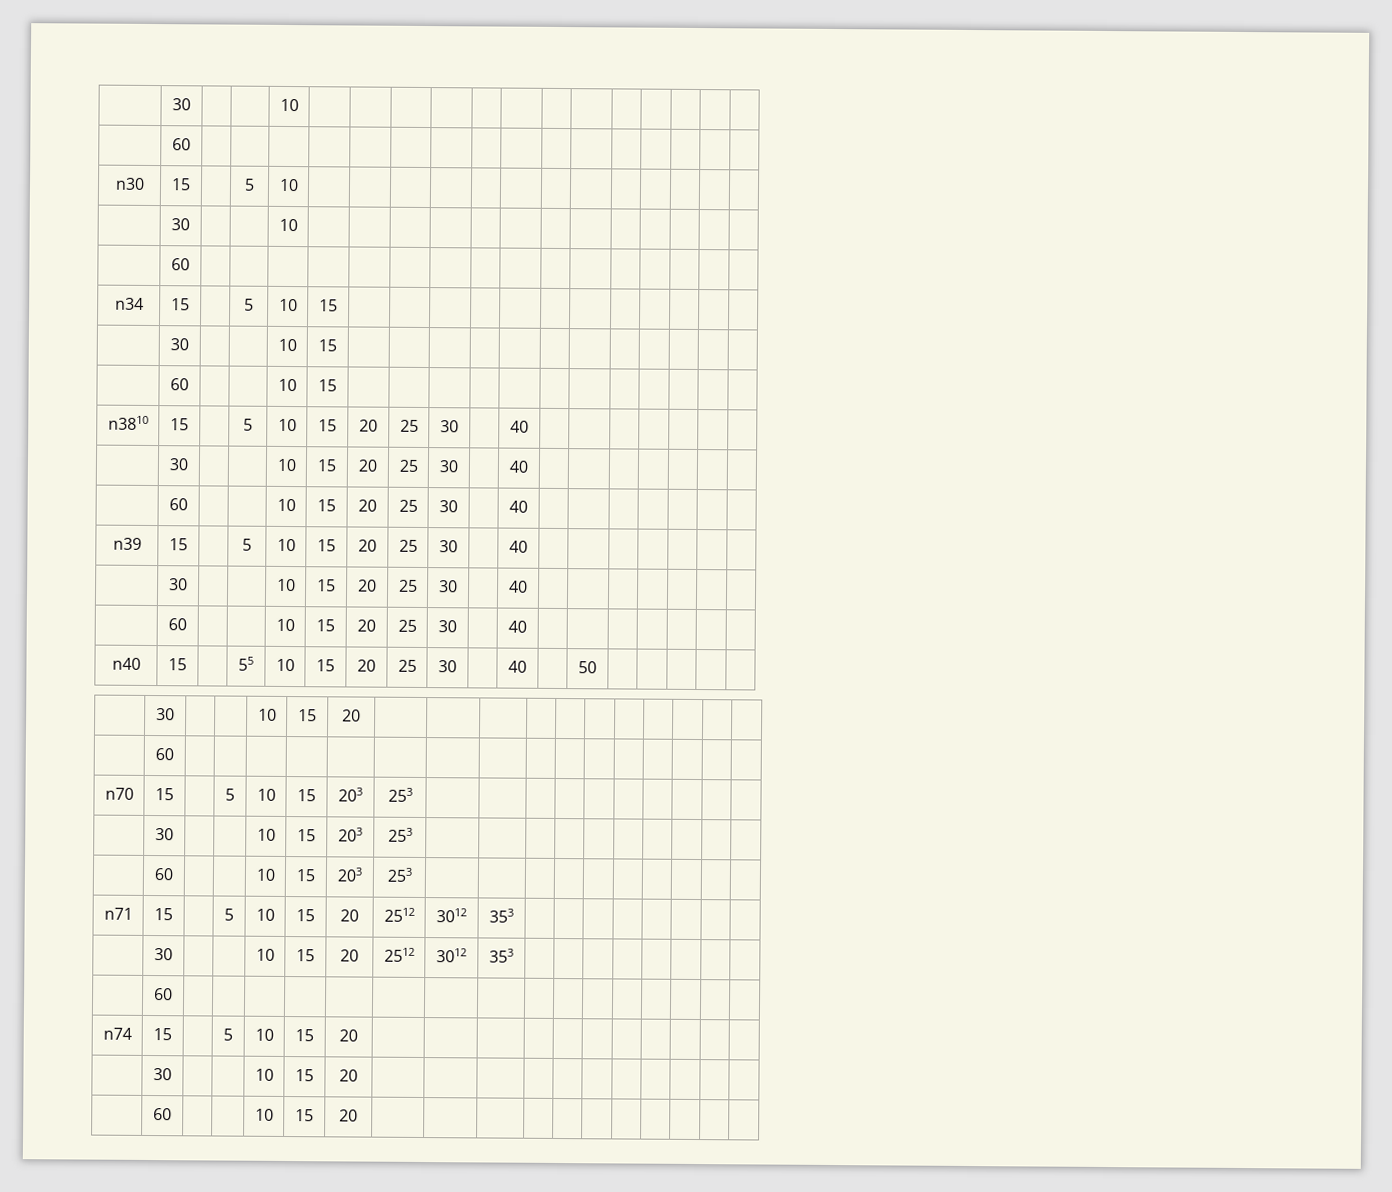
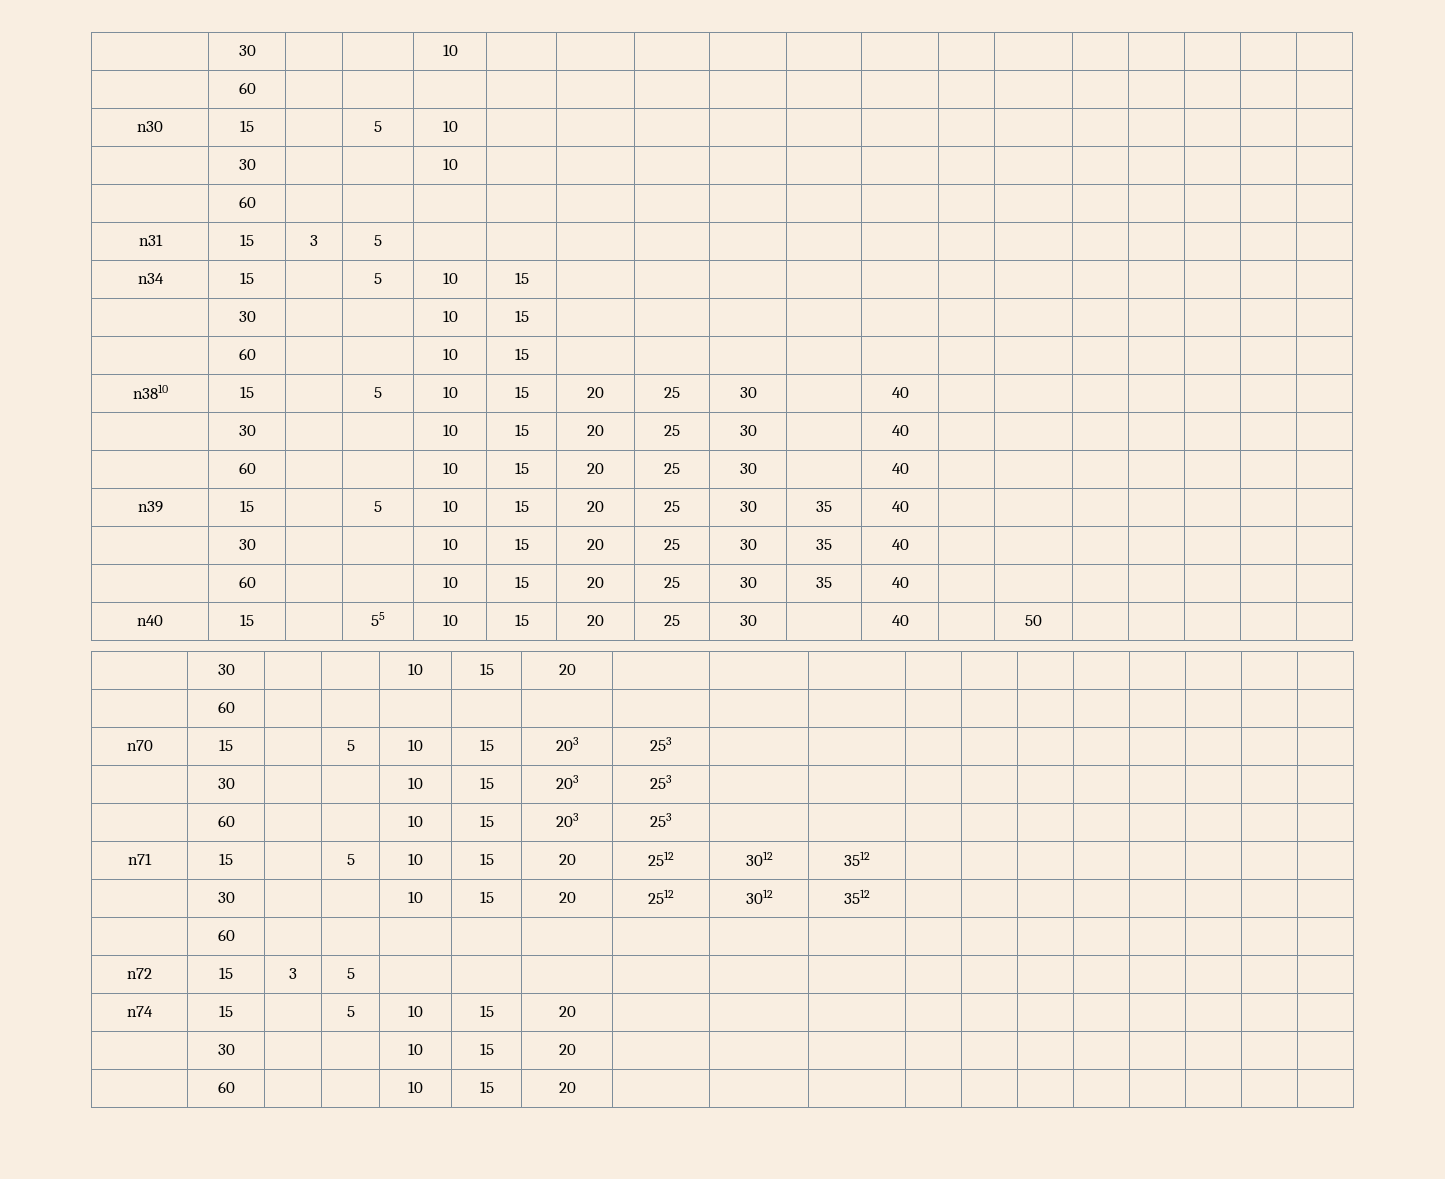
+ n31 | 15 | 3 | 5 | | | | | | | | | | | | | |
- n39 | 15 | | 5 | 10 | 15 | 20 | 25 | 30 | | 40 | | | | | | |
- | 30 | | | 10 | 15 | 20 | 25 | 30 | | 40 | | | | | | |
- | 60 | | | 10 | 15 | 20 | 25 | 30 | | 40 | | | | | | |
+ n39 | 15 | | 5 | 10 | 15 | 20 | 25 | 30 | 35 | 40 | | | | | | |
+ | 30 | | | 10 | 15 | 20 | 25 | 30 | 35 | 40 | | | | | | |
+ | 60 | | | 10 | 15 | 20 | 25 | 30 | 35 | 40 | | | | | | |
- n71 | 15 | | 5 | 10 | 15 | 20 | 2512 | 3012 | 353 | | | | | | | |
+ n71 | 15 | | 5 | 10 | 15 | 20 | 2512 | 3012 | 3512 | | | | | | | |
- | 30 | | | 10 | 15 | 20 | 2512 | 3012 | 353 | | | | | | | |
+ | 30 | | | 10 | 15 | 20 | 2512 | 3012 | 3512 | | | | | | | |
  | 60 | | | | | | | | | | | | | | | |
+ n72 | 15 | 3 | 5 | | | | | | | | | | | | | |

